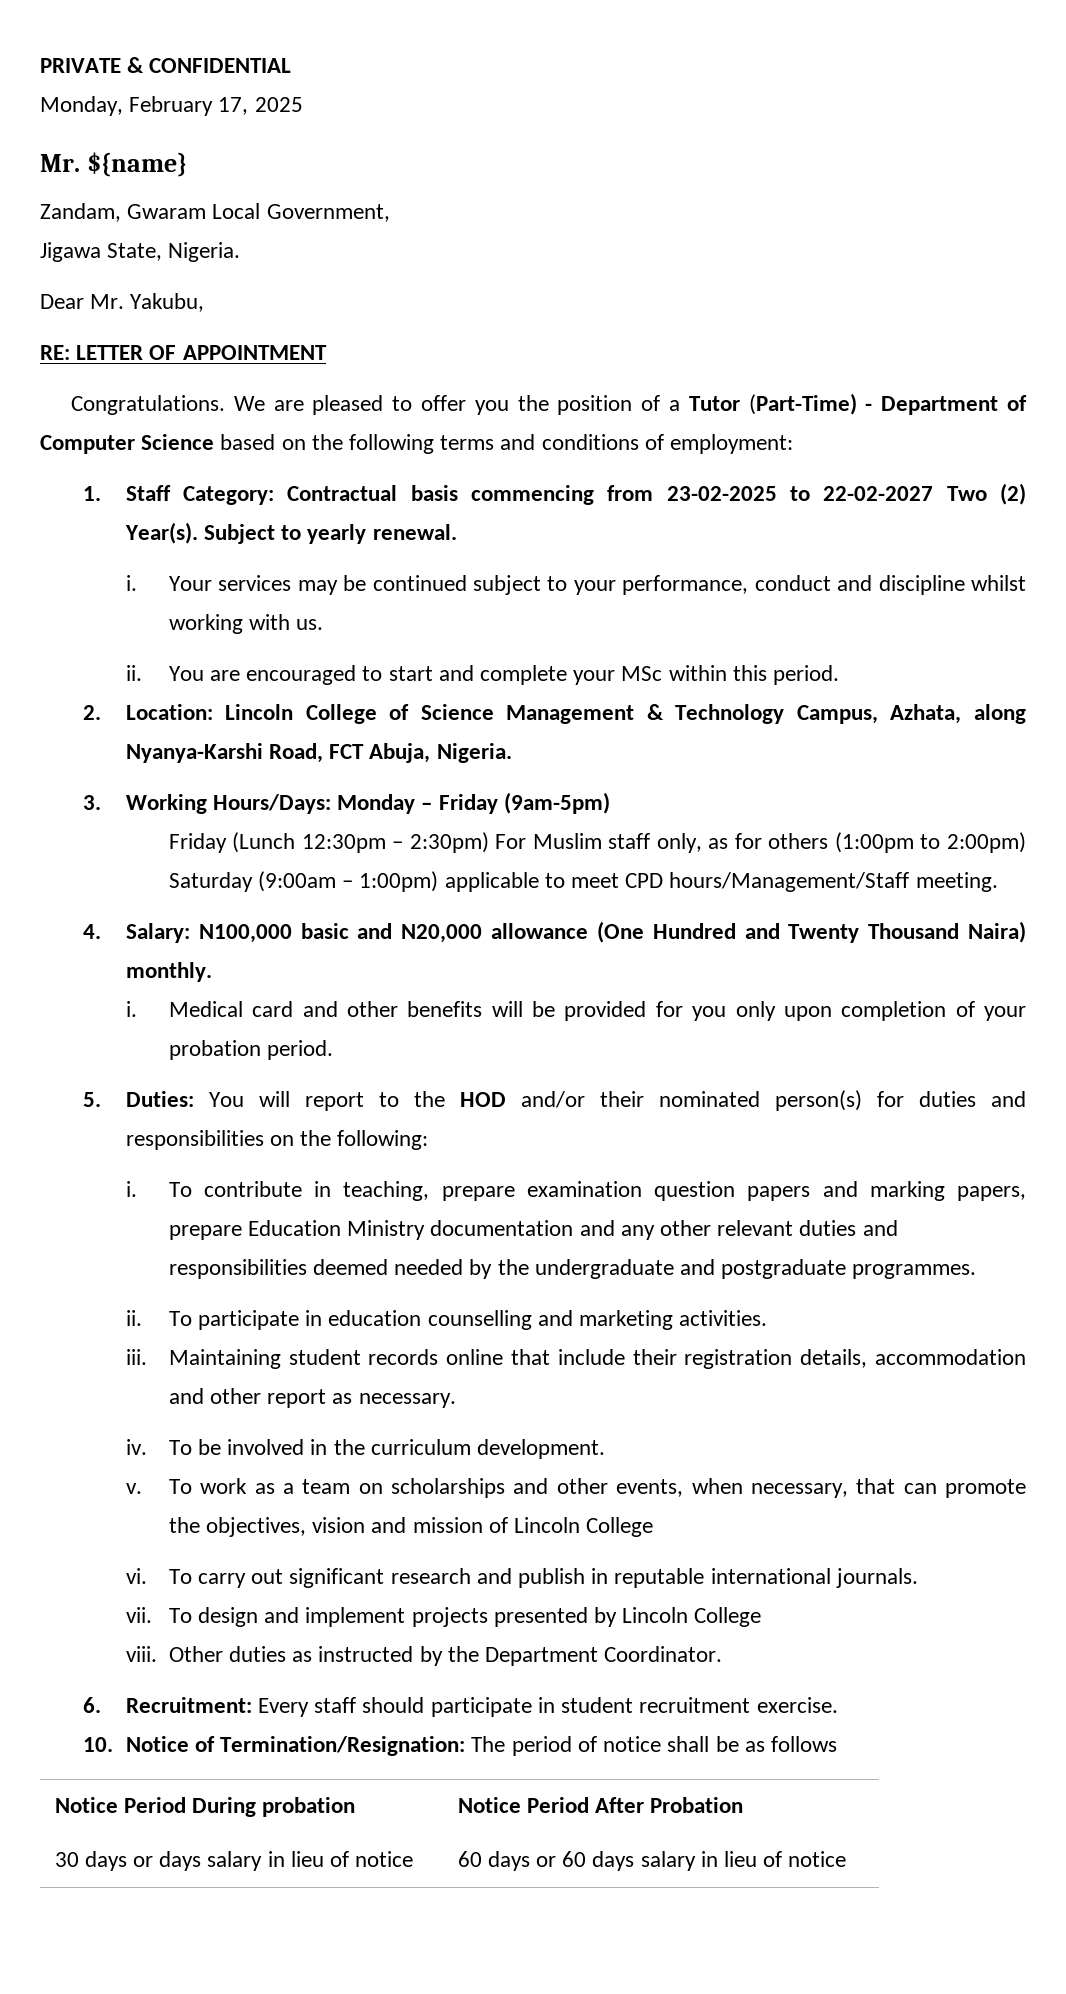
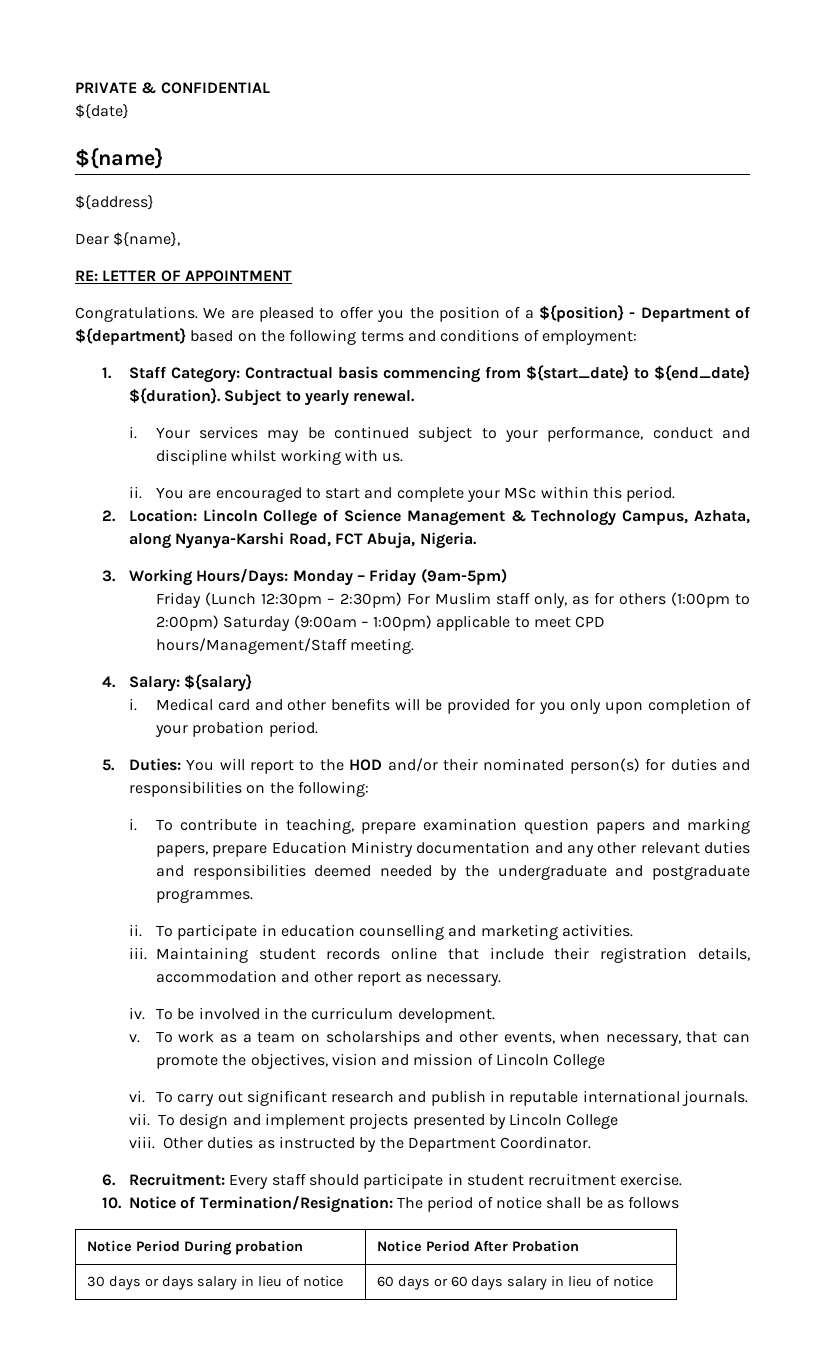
- Monday, February 17, 2025
- Mr. ${name}
- Zandam, Gwaram Local Government,
- Jigawa State, Nigeria.
+ ${date}
+ ${name}
+ ${address}
- Dear Mr. Yakubu,
+ Dear ${name},
- We are pleased to offer you the position of a Tutor (Part-Time) - Department of Computer Science based on the following terms and conditions of employment:
+ We are pleased to offer you the position of a ${position} - Department of ${department} based on the following terms and conditions of employment:
- 1. Staff Category: Contractual basis commencing from 23-02-2025 to 22-02-2027 Two (2) Year(s).
+ 1. Staff Category: Contractual basis commencing from ${start_date} to ${end_date} ${duration}.
- 4. Salary: N100,000 basic and N20,000 allowance (One Hundred and Twenty Thousand Naira) monthly.
+ 4. Salary: ${salary}

